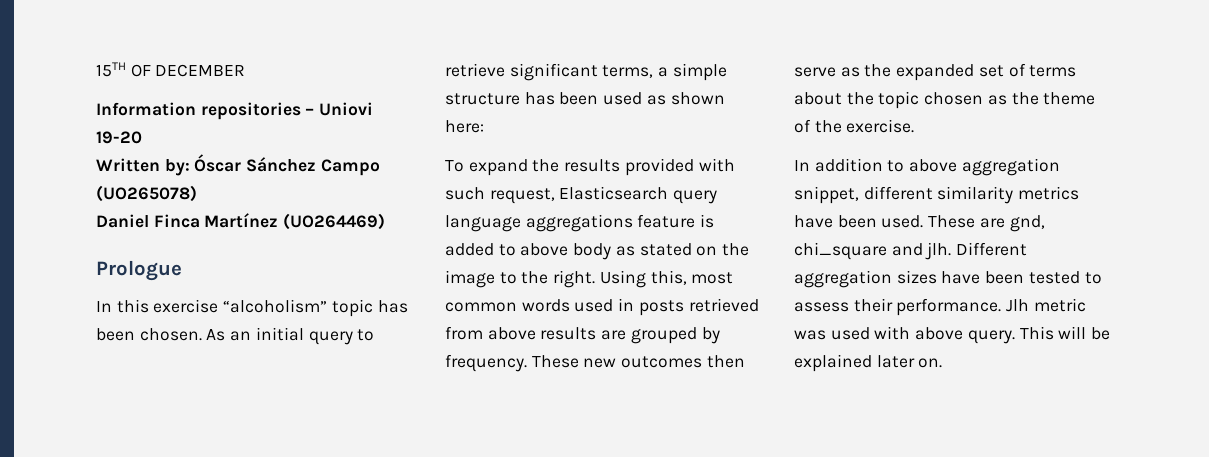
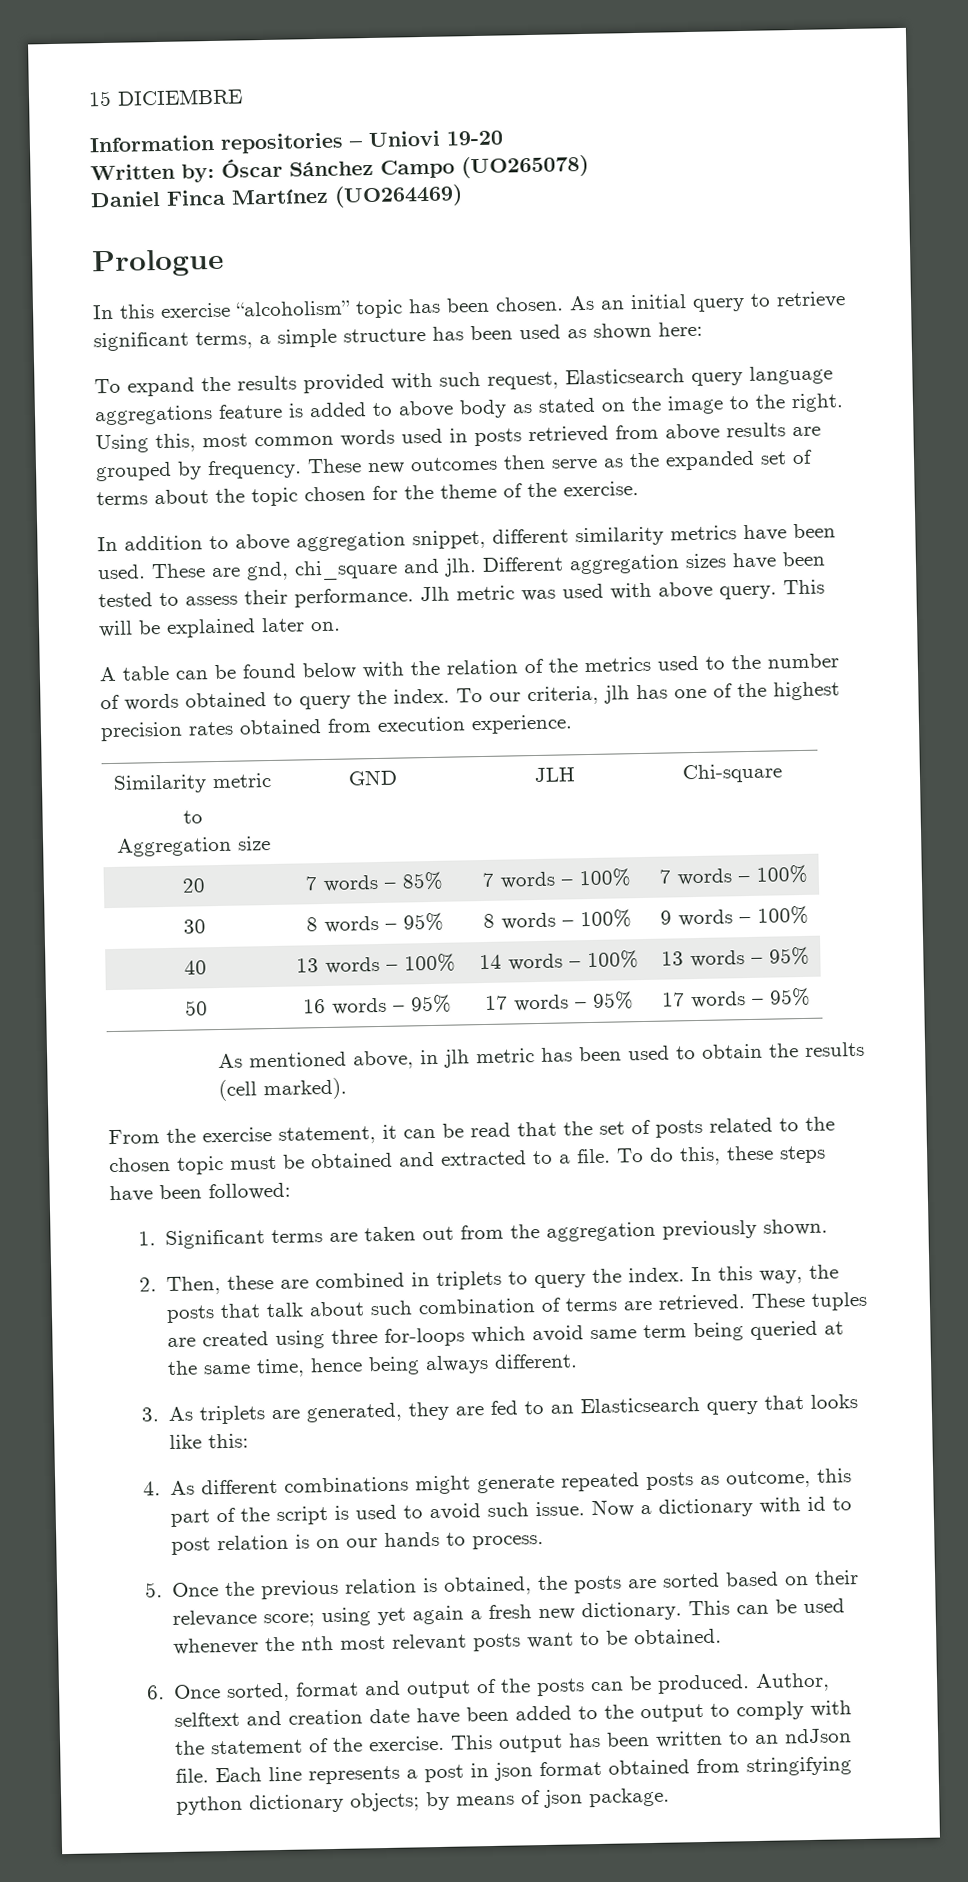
- 15TH OF DECEMBER
+ 15 DICIEMBRE
- These new outcomes then serve as the expanded set of terms about the topic chosen as the theme of the exercise.
+ These new outcomes then serve as the expanded set of terms about the topic chosen for the theme of the exercise.
+ A table can be found below with the relation of the metrics used to the number of words obtained to query the index. To our criteria, jlh has one of the highest precision rates obtained from execution experience.
+ Similarity metric
+ to
+ Aggregation size | GND | JLH | Chi-square
+ 20 | 7 words – 85% | 7 words – 100% | 7 words – 100%
+ 30 | 8 words – 95% | 8 words – 100% | 9 words – 100%
+ 40 | 13 words – 100% | 14 words – 100% | 13 words – 95%
+ 50 | 16 words – 95% | 17 words – 95% | 17 words – 95%
+ As mentioned above, in jlh metric has been used to obtain the results (cell marked).
+ From the exercise statement, it can be read that the set of posts related to the chosen topic must be obtained and extracted to a file. To do this, these steps have been followed:
+ 1. Significant terms are taken out from the aggregation previously shown.
+ 2. Then, these are combined in triplets to query the index. In this way, the posts that talk about such combination of terms are retrieved. These tuples are created using three for-loops which avoid same term being queried at the same time, hence being always different.
+ 3. As triplets are generated, they are fed to an Elasticsearch query that looks like this:
+ 4. As different combinations might generate repeated posts as outcome, this part of the script is used to avoid such issue. Now a dictionary with id to post relation is on our hands to process.
+ 5. Once the previous relation is obtained, the posts are sorted based on their relevance score; using yet again a fresh new dictionary. This can be used whenever the nth most relevant posts want to be obtained.
+ 6. Once sorted, format and output of the posts can be produced. Author, selftext and creation date have been added to the output to comply with the statement of the exercise. This output has been written to an ndJson file. Each line represents a post in json format obtained from stringifying python dictionary objects; by means of json package.

